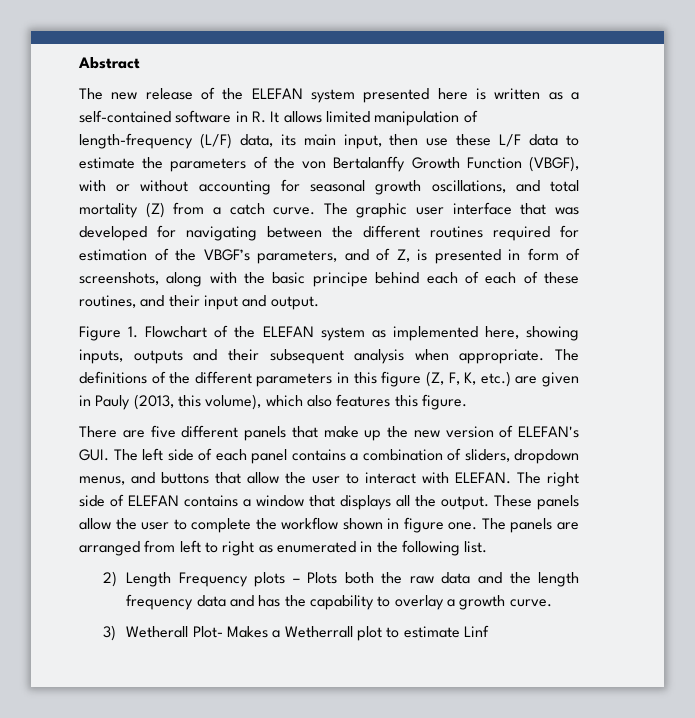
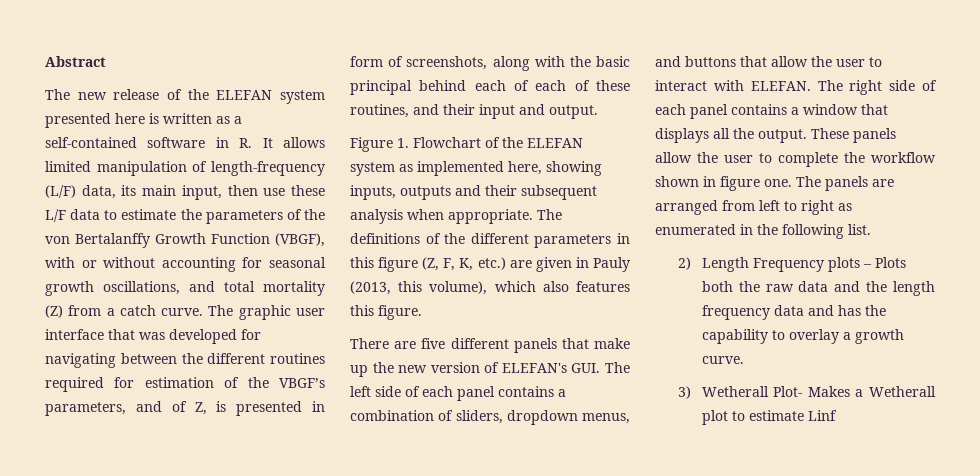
- The graphic user interface that was developed for navigating between the different routines required for estimation of the VBGF’s parameters, and of Z, is presented in form of screenshots, along with the basic principe behind each of each of these routines, and their input and output.
+ The graphic user interface that was developed for navigating between the different routines required for estimation of the VBGF’s parameters, and of Z, is presented in form of screenshots, along with the basic principal behind each of each of these routines, and their input and output.
- The right side of ELEFAN contains a window that displays all the output.
+ The right side of each panel contains a window that displays all the output.
- 3) Wetherall Plot- Makes a Wetherrall plot to estimate Linf
+ 3) Wetherall Plot- Makes a Wetherall plot to estimate Linf

